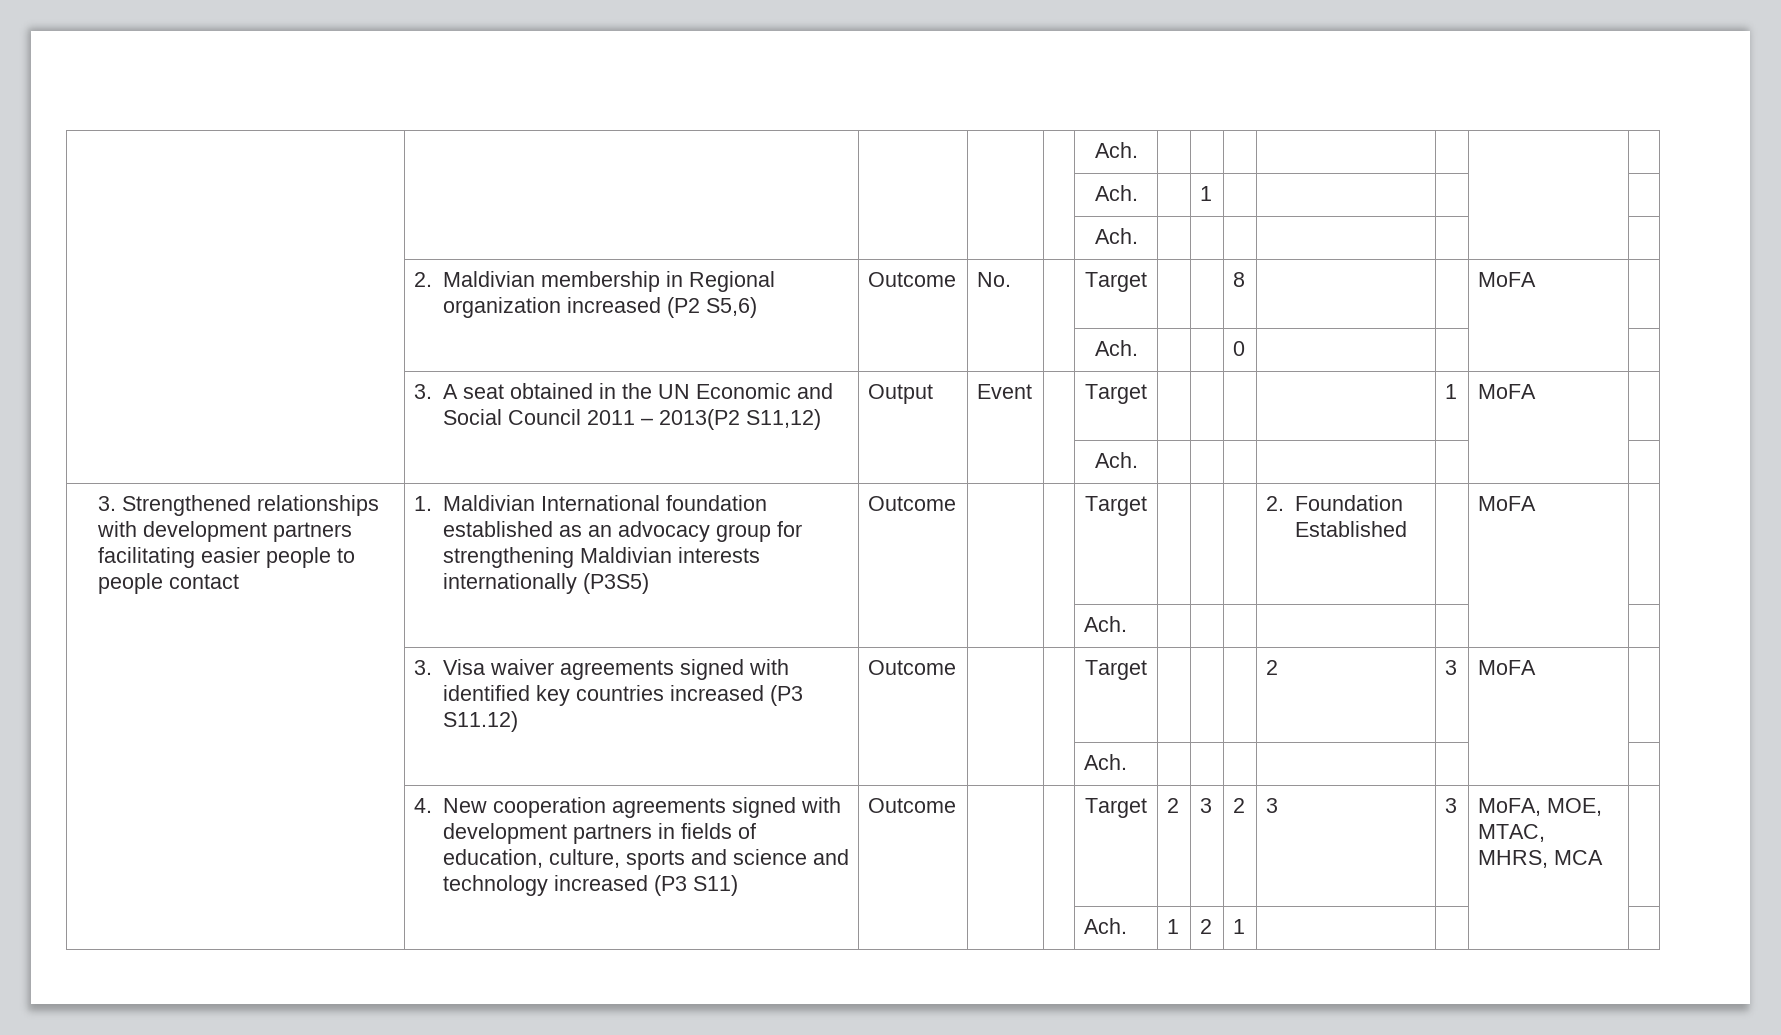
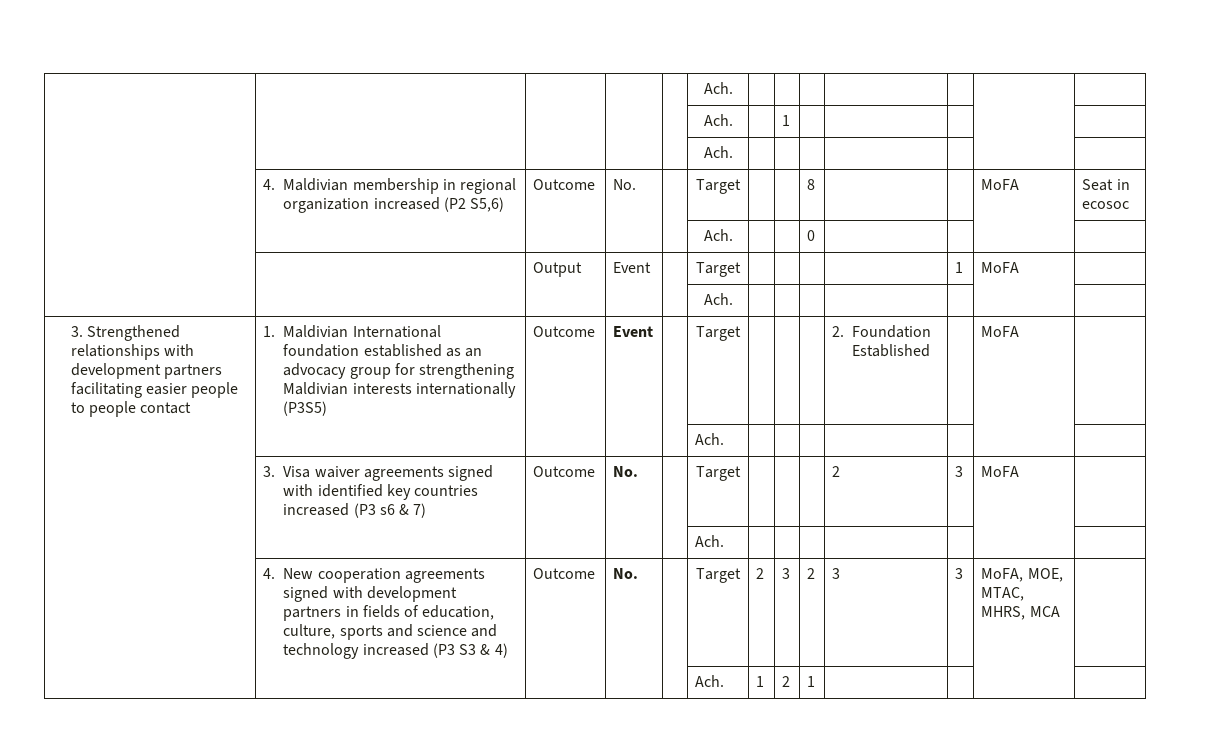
- | 2. Maldivian membership in Regional organization increased (P2 S5,6) | Outcome | No. | | Target | | | 8 | | | MoFA |
+ | 4. Maldivian membership in regional organization increased (P2 S5,6) | Outcome | No. | | Target | | | 8 | | | MoFA | Seat in ecosoc
- | 3. A seat obtained in the UN Economic and Social Council 2011 – 2013(P2 S11,12) | Output | Event | | Target | | | | | 1 | MoFA |
+ | | Output | Event | | Target | | | | | 1 | MoFA |
- 3. Strengthened relationships with development partners facilitating easier people to people contact | 1. Maldivian International foundation established as an advocacy group for strengthening Maldivian interests internationally (P3S5) | Outcome | | | Target | | | | 2. Foundation Established | | MoFA |
+ 3. Strengthened relationships with development partners facilitating easier people to people contact | 1. Maldivian International foundation established as an advocacy group for strengthening Maldivian interests internationally (P3S5) | Outcome | Event | | Target | | | | 2. Foundation Established | | MoFA |
- | 3. Visa waiver agreements signed with identified key countries increased (P3 S11.12) | Outcome | | | Target | | | | 2 | 3 | MoFA |
+ | 3. Visa waiver agreements signed with identified key countries increased (P3 s6 & 7) | Outcome | No. | | Target | | | | 2 | 3 | MoFA |
- | 4. New cooperation agreements signed with development partners in fields of education, culture, sports and science and technology increased (P3 S11) | Outcome | | | Target | 2 | 3 | 2 | 3 | 3 | MoFA, MOE, MTAC, MHRS, MCA |
+ | 4. New cooperation agreements signed with development partners in fields of education, culture, sports and science and technology increased (P3 S3 & 4) | Outcome | No. | | Target | 2 | 3 | 2 | 3 | 3 | MoFA, MOE, MTAC, MHRS, MCA |

